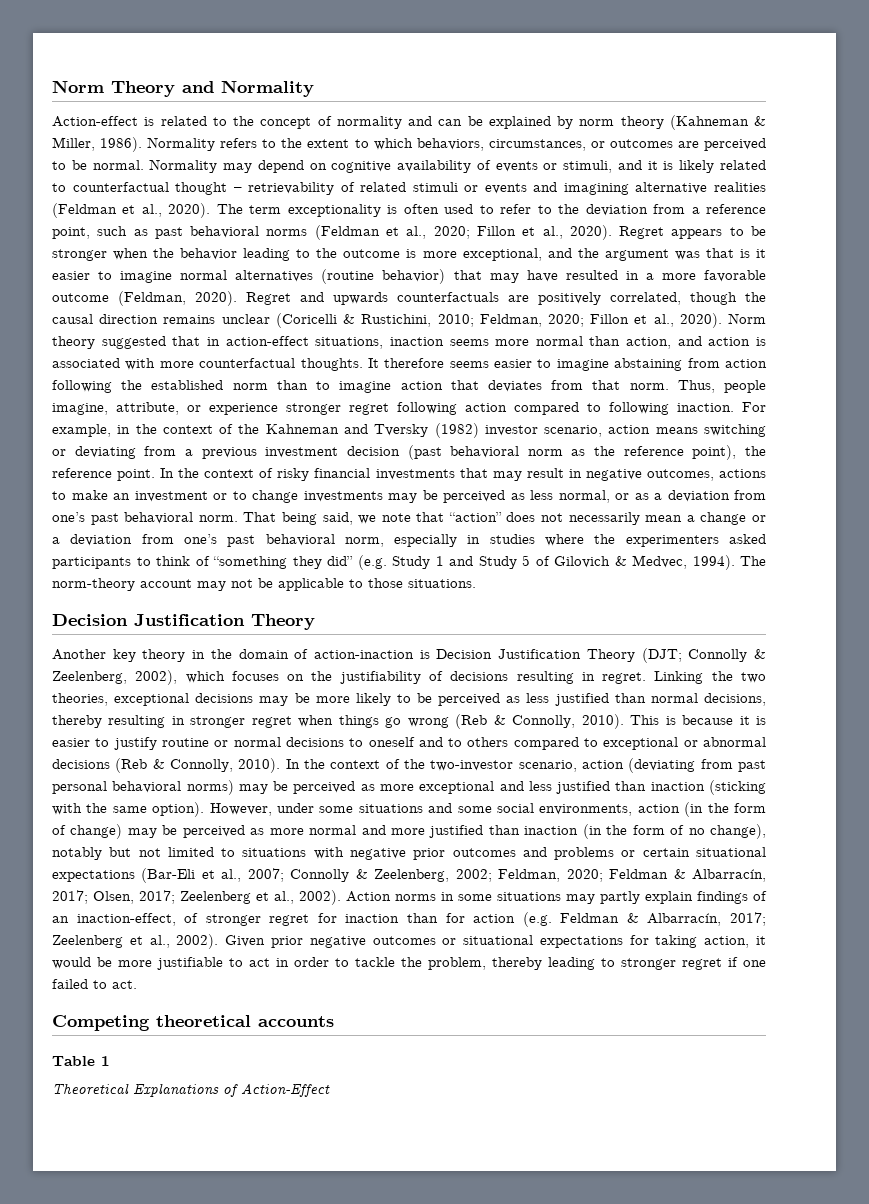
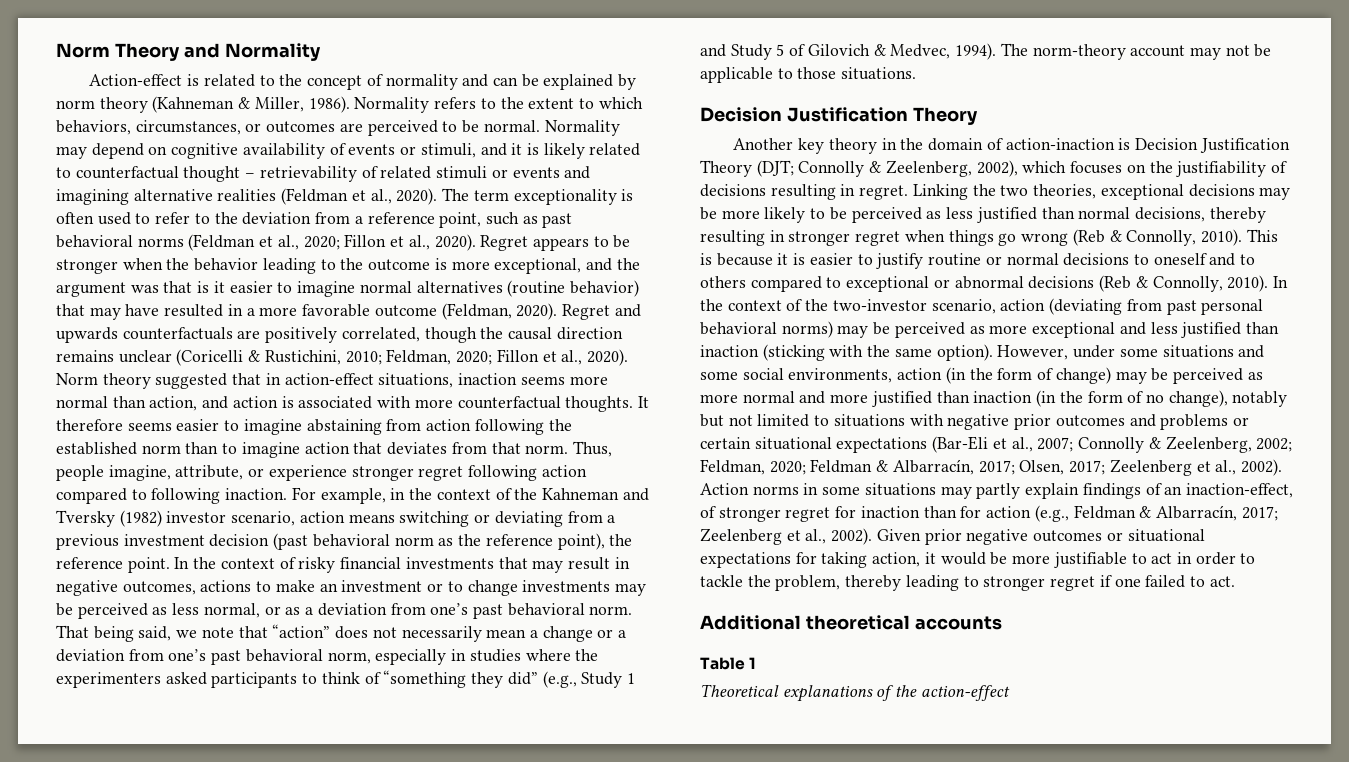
- That being said, we note that “action” does not necessarily mean a change or a deviation from one’s past behavioral norm, especially in studies where the experimenters asked participants to think of “something they did” (e.g. Study 1 and Study 5 of Gilovich & Medvec, 1994).
+ That being said, we note that “action” does not necessarily mean a change or a deviation from one’s past behavioral norm, especially in studies where the experimenters asked participants to think of “something they did” (e.g., Study 1 and Study 5 of Gilovich & Medvec, 1994).
- Action norms in some situations may partly explain findings of an inaction-effect, of stronger regret for inaction than for action (e.g. Feldman & Albarracín, 2017; Zeelenberg et al., 2002).
+ Action norms in some situations may partly explain findings of an inaction-effect, of stronger regret for inaction than for action (e.g., Feldman & Albarracín, 2017; Zeelenberg et al., 2002).
- Competing theoretical accounts
+ Additional theoretical accounts
- Theoretical Explanations of Action-Effect
+ Theoretical explanations of the action-effect

